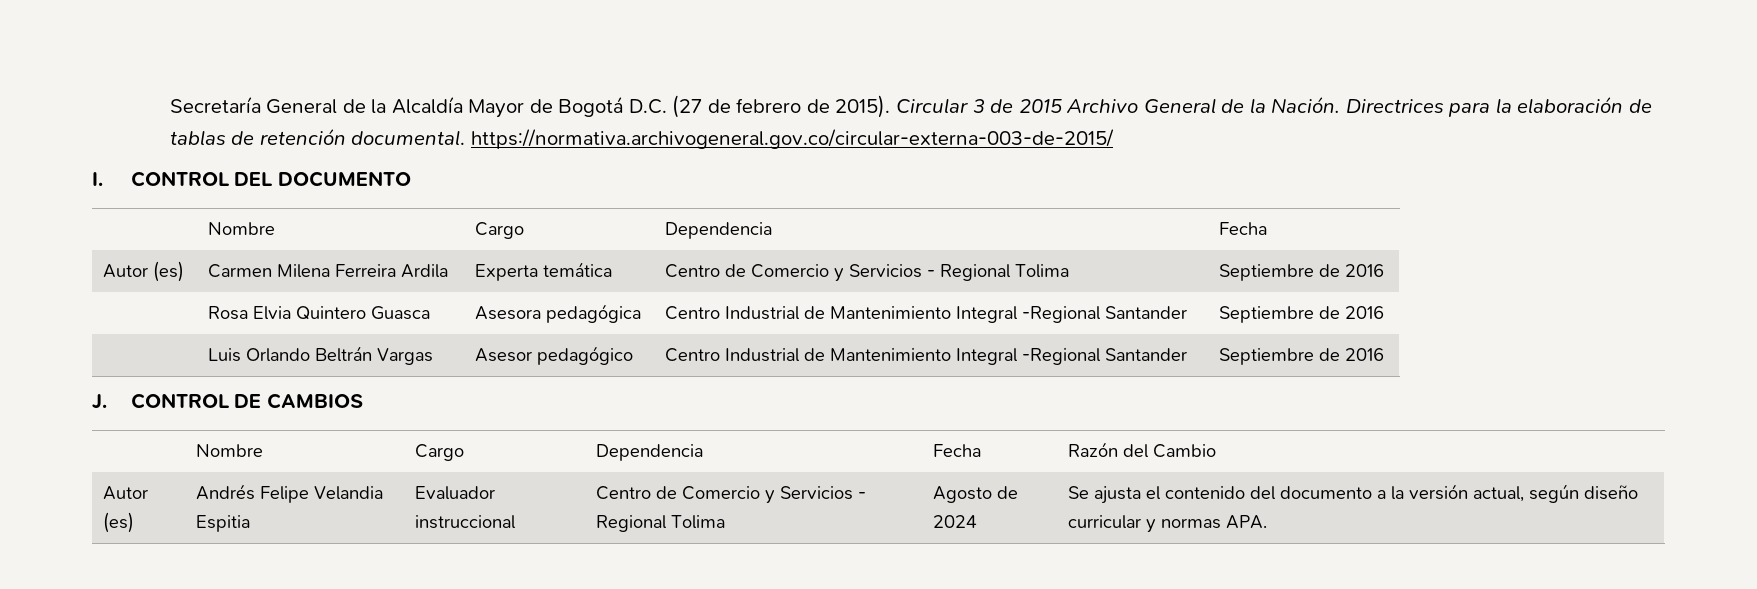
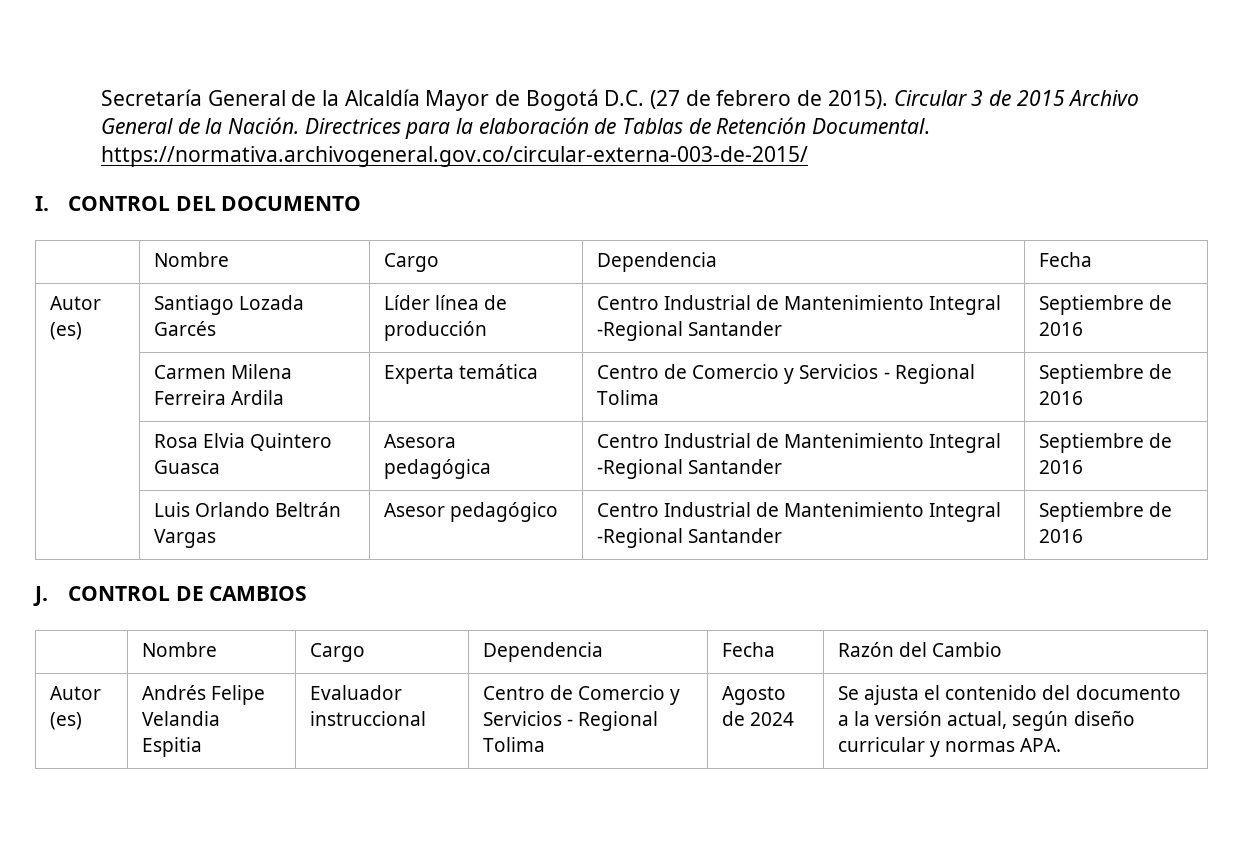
- Directrices para la elaboración de tablas de retención documental. https://normativa.archivogeneral.gov.co/circular-externa-003-de-2015/
+ Directrices para la elaboración de Tablas de Retención Documental. https://normativa.archivogeneral.gov.co/circular-externa-003-de-2015/
- Autor (es) | Carmen Milena Ferreira Ardila | Experta temática | Centro de Comercio y Servicios - Regional Tolima | Septiembre de 2016
+ Autor (es) | Santiago Lozada Garcés | Líder línea de producción | Centro Industrial de Mantenimiento Integral -Regional Santander | Septiembre de 2016
+ | Carmen Milena Ferreira Ardila | Experta temática | Centro de Comercio y Servicios - Regional Tolima | Septiembre de 2016

